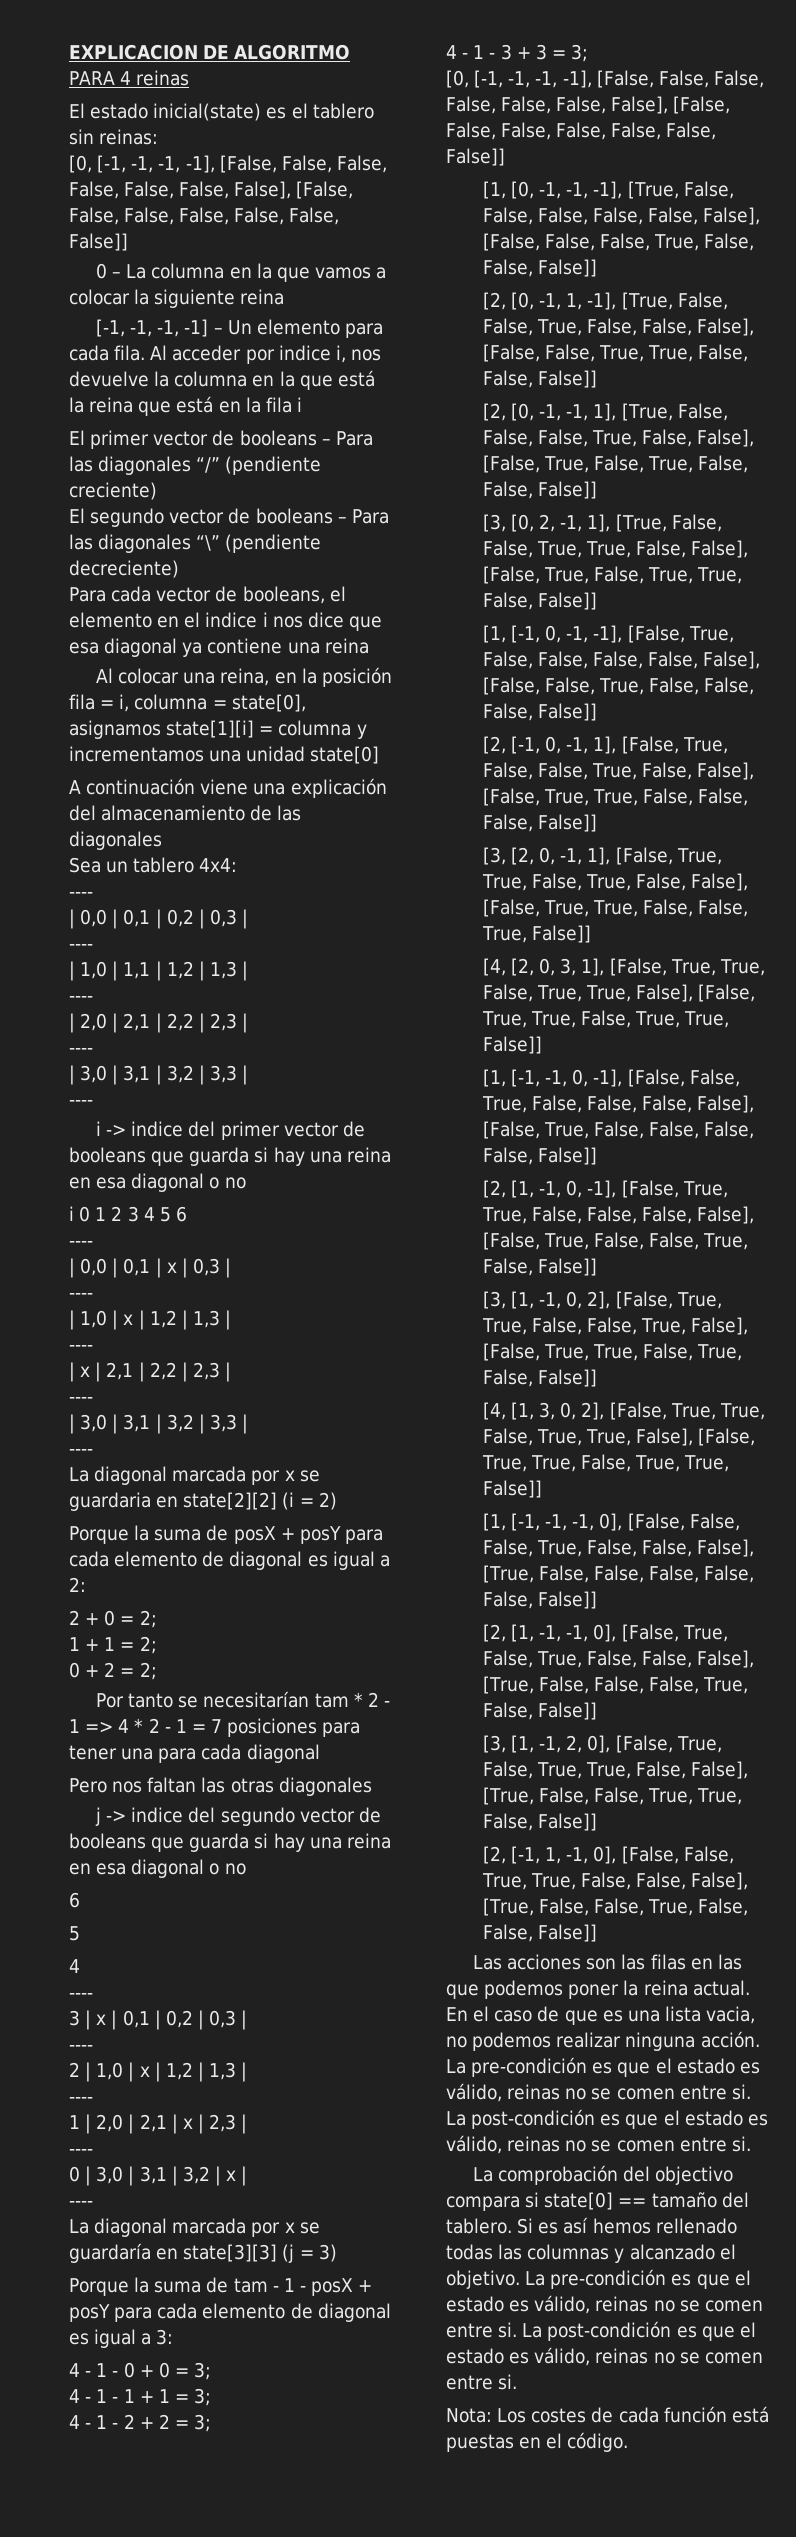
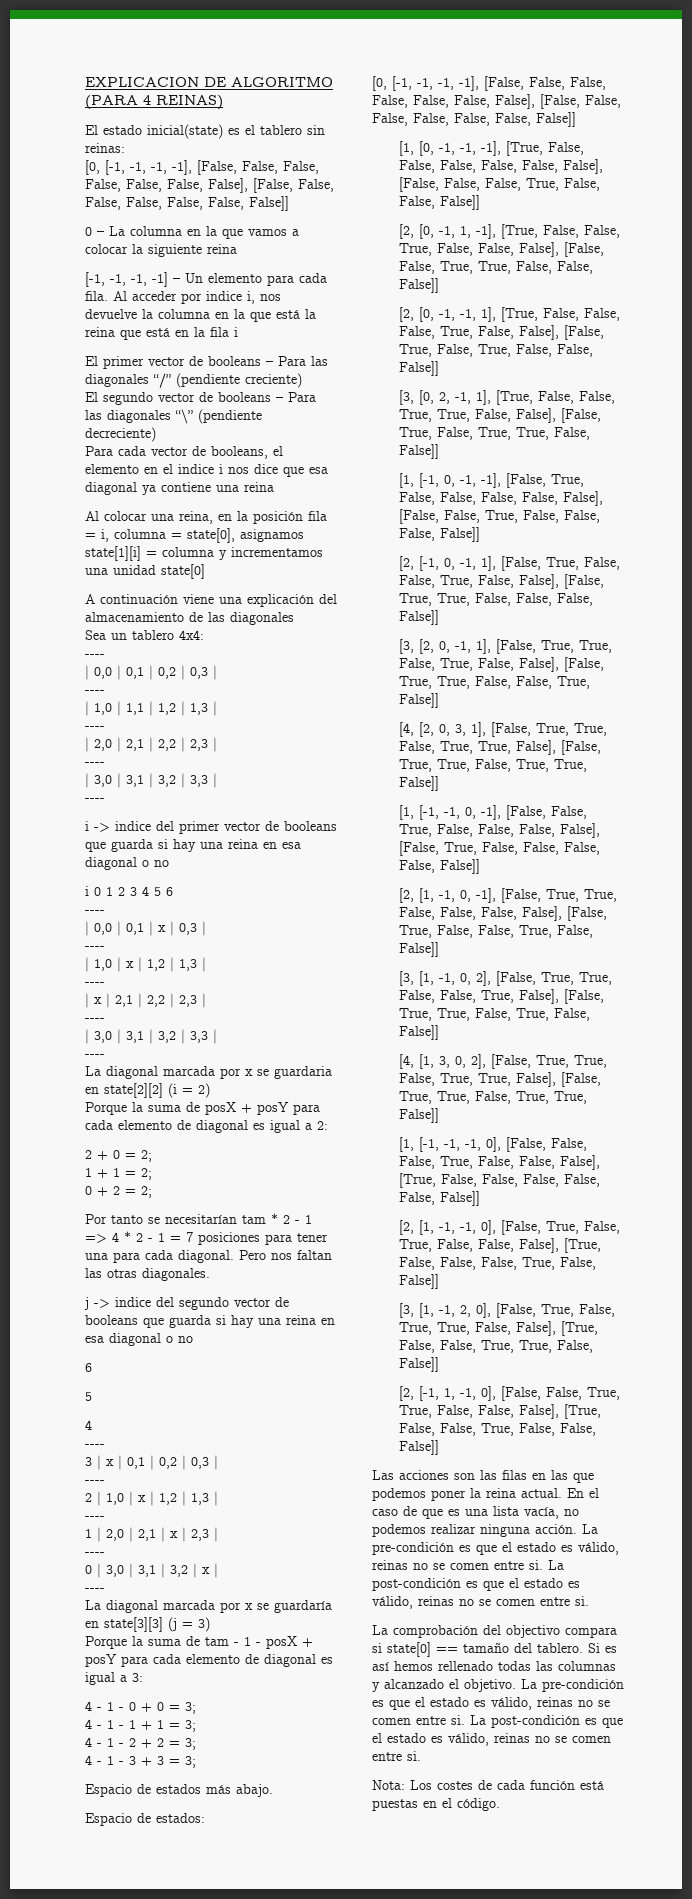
- EXPLICACION DE ALGORITMO PARA 4 reinas
+ EXPLICACION DE ALGORITMO (PARA 4 REINAS)
- Por tanto se necesitarían tam * 2 - 1 => 4 * 2 - 1 = 7 posiciones para tener una para cada diagonal
- Pero nos faltan las otras diagonales
+ Por tanto se necesitarían tam * 2 - 1 => 4 * 2 - 1 = 7 posiciones para tener una para cada diagonal. Pero nos faltan las otras diagonales.
+ Espacio de estados más abajo.
+ Espacio de estados:
- En el caso de que es una lista vacia, no podemos realizar ninguna acción.
+ En el caso de que es una lista vacía, no podemos realizar ninguna acción.

